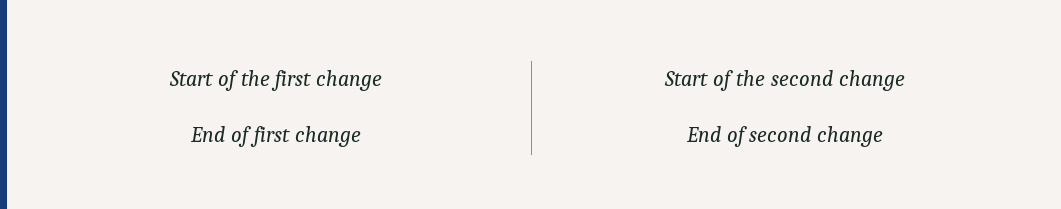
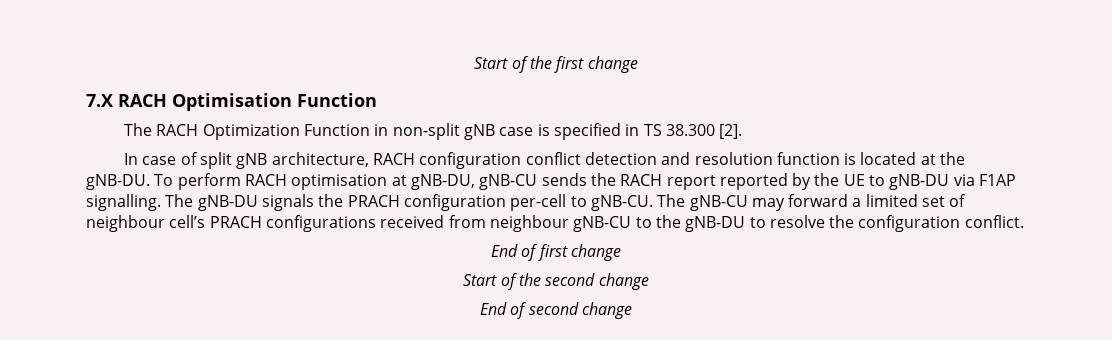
+ 7.X RACH Optimisation Function
+ The RACH Optimization Function in non-split gNB case is specified in TS 38.300 [2].
+ In case of split gNB architecture, RACH configuration conflict detection and resolution function is located at the gNB-DU. To perform RACH optimisation at gNB-DU, gNB-CU sends the RACH report reported by the UE to gNB-DU via F1AP signalling. The gNB-DU signals the PRACH configuration per-cell to gNB-CU. The gNB-CU may forward a limited set of neighbour cell’s PRACH configurations received from neighbour gNB-CU to the gNB-DU to resolve the configuration conflict.

